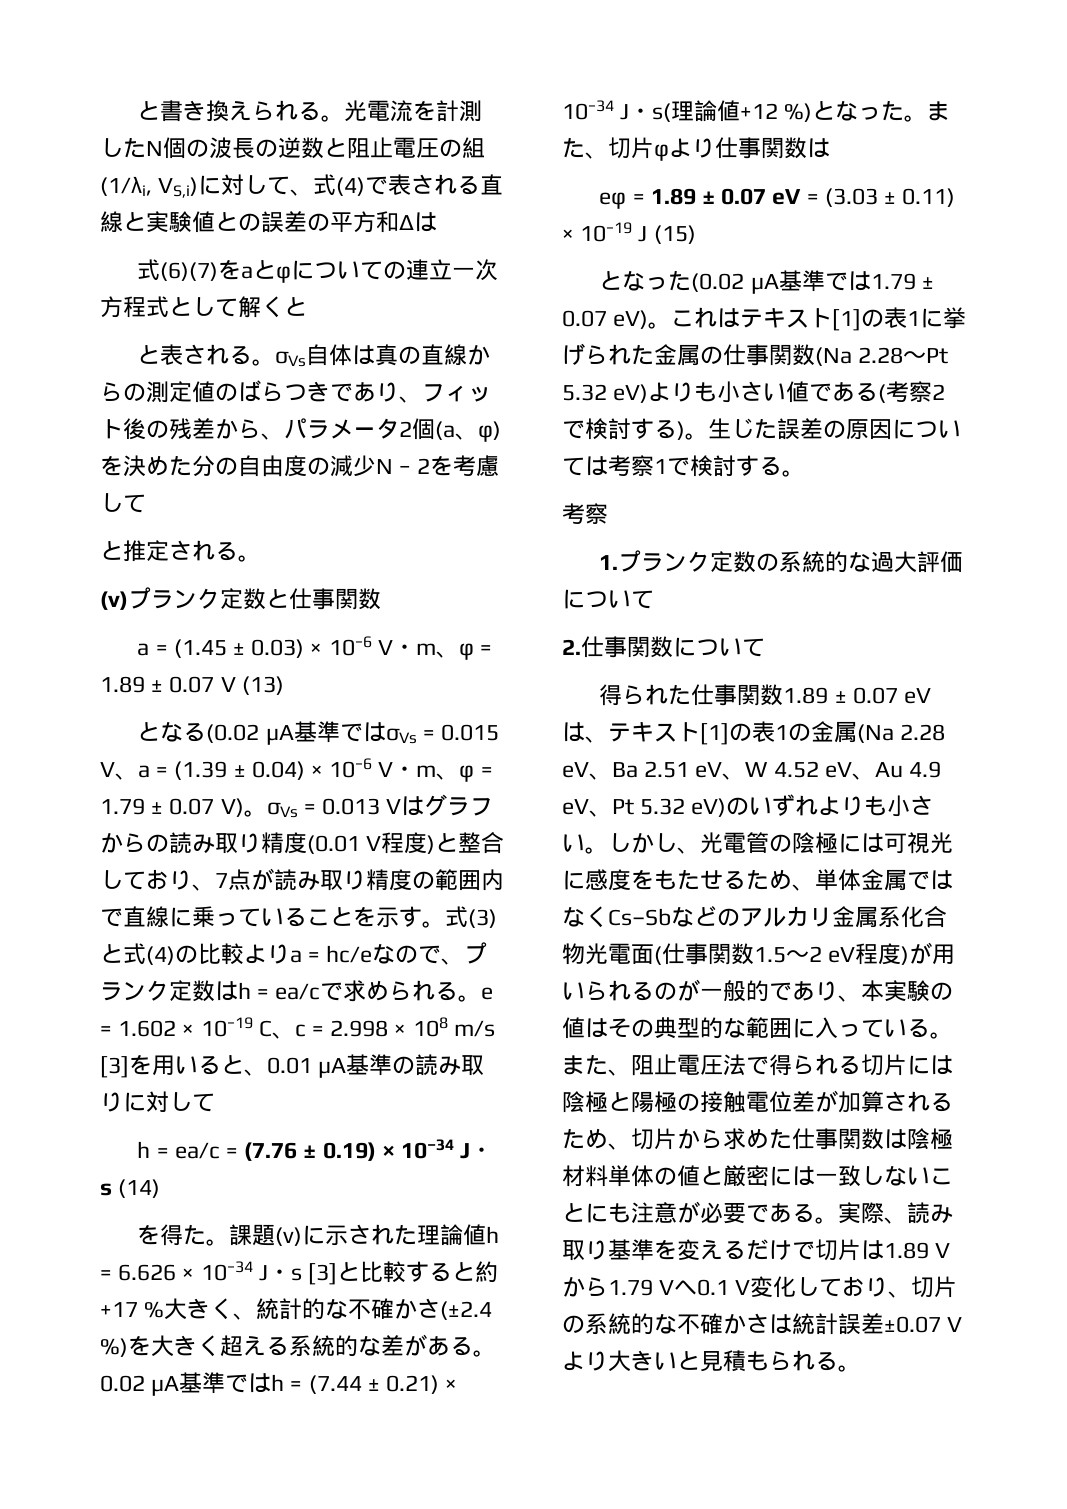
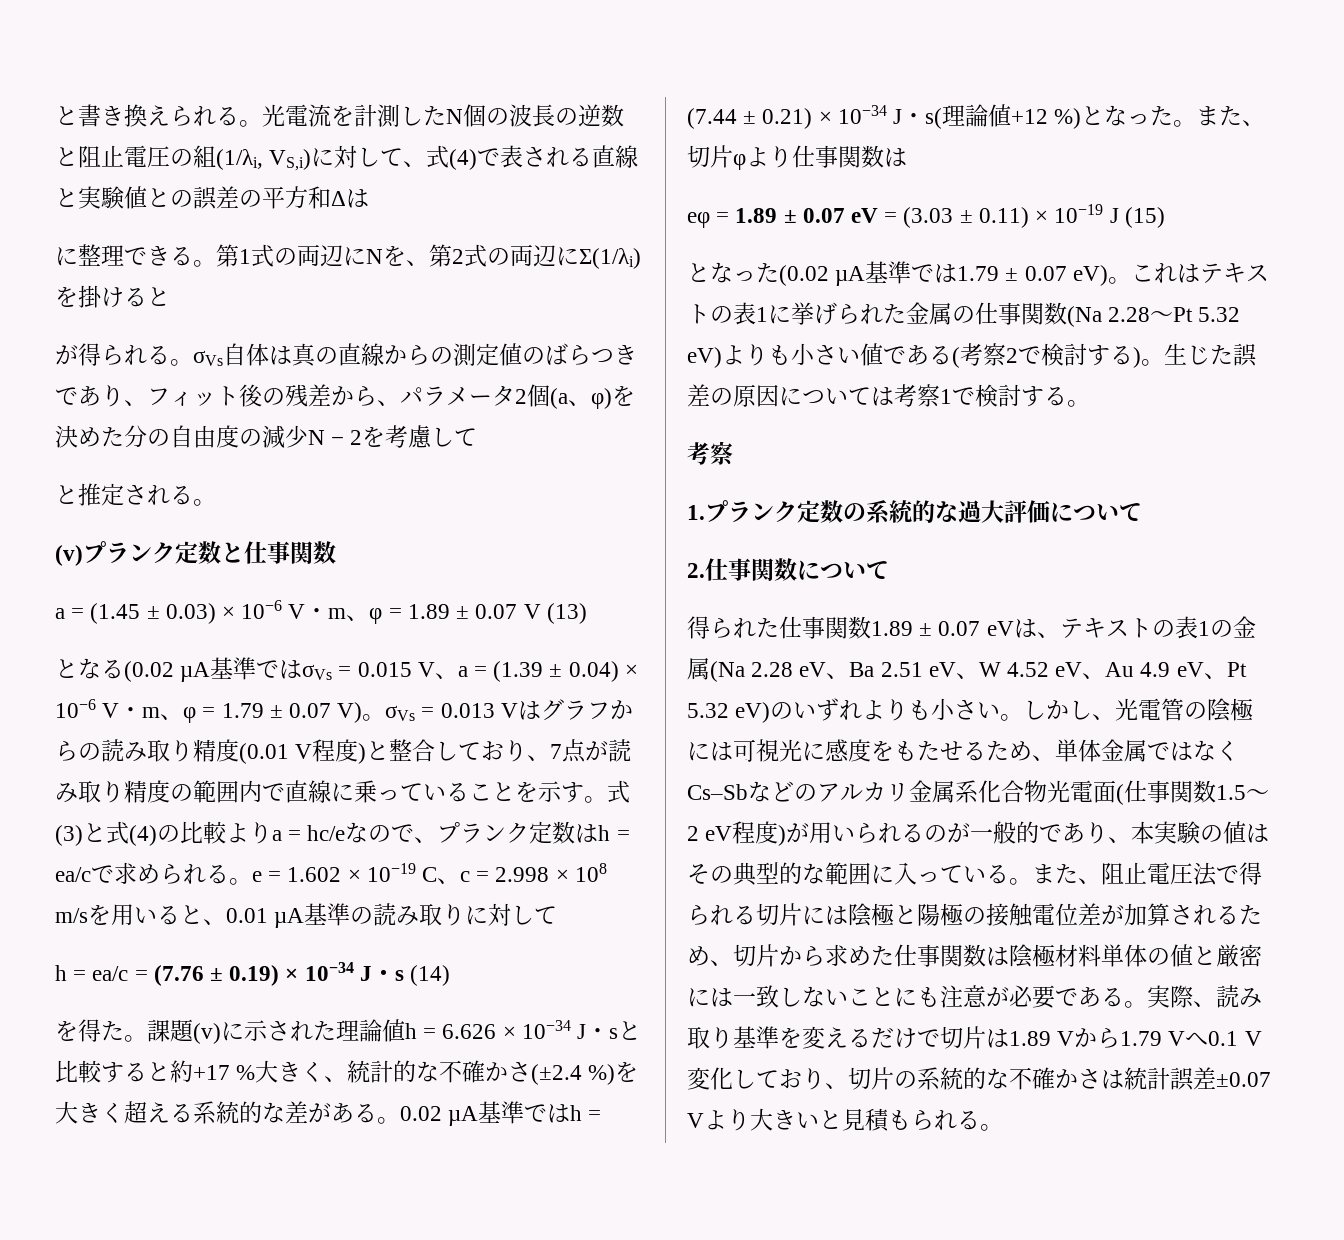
- 式(6)(7)をaとφについての連立一次方程式として解くと
+ に整理できる。第1式の両辺にNを、第2式の両辺にΣ(1/λi)を掛けると
- と表される。σVs自体は真の直線からの測定値のばらつきであり、フィット後の残差から、パラメータ2個(a、φ)を決めた分の自由度の減少N − 2を考慮して
+ が得られる。σVs自体は真の直線からの測定値のばらつきであり、フィット後の残差から、パラメータ2個(a、φ)を決めた分の自由度の減少N − 2を考慮して
- 式(3)と式(4)の比較よりa = hc/eなので、プランク定数はh = ea/cで求められる。e = 1.602 × 10−19 C、c = 2.998 × 108 m/s [3]を用いると、0.01 µA基準の読み取りに対して
+ 式(3)と式(4)の比較よりa = hc/eなので、プランク定数はh = ea/cで求められる。e = 1.602 × 10−19 C、c = 2.998 × 108 m/sを用いると、0.01 µA基準の読み取りに対して
- 課題(v)に示された理論値h = 6.626 × 10−34 J・s [3]と比較すると約+17 %大きく、統計的な不確かさ(±2.4 %)を大きく超える系統的な差がある。
+ 課題(v)に示された理論値h = 6.626 × 10−34 J・sと比較すると約+17 %大きく、統計的な不確かさ(±2.4 %)を大きく超える系統的な差がある。
- これはテキスト[1]の表1に挙げられた金属の仕事関数(Na 2.28〜Pt 5.32 eV)よりも小さい値である(考察2で検討する)。
+ これはテキストの表1に挙げられた金属の仕事関数(Na 2.28〜Pt 5.32 eV)よりも小さい値である(考察2で検討する)。
- 得られた仕事関数1.89 ± 0.07 eVは、テキスト[1]の表1の金属(Na 2.28 eV、Ba 2.51 eV、W 4.52 eV、Au 4.9 eV、Pt 5.32 eV)のいずれよりも小さい。
+ 得られた仕事関数1.89 ± 0.07 eVは、テキストの表1の金属(Na 2.28 eV、Ba 2.51 eV、W 4.52 eV、Au 4.9 eV、Pt 5.32 eV)のいずれよりも小さい。

